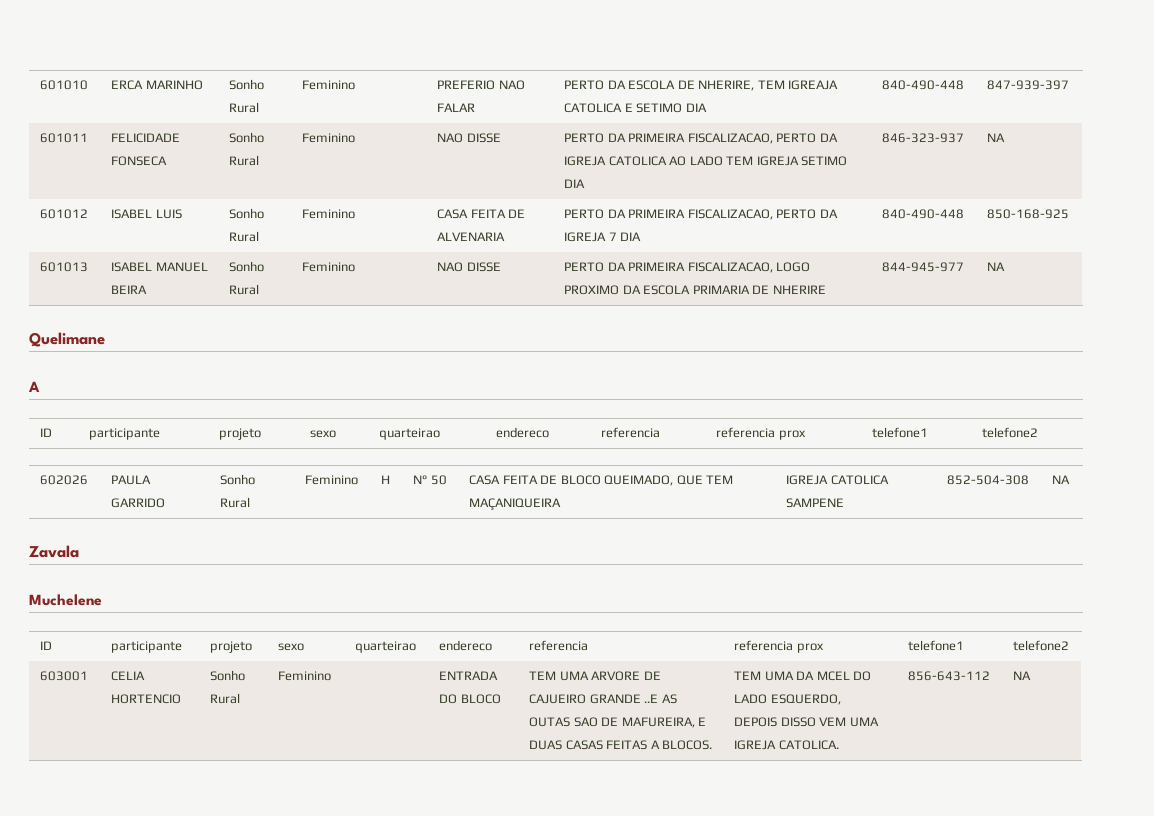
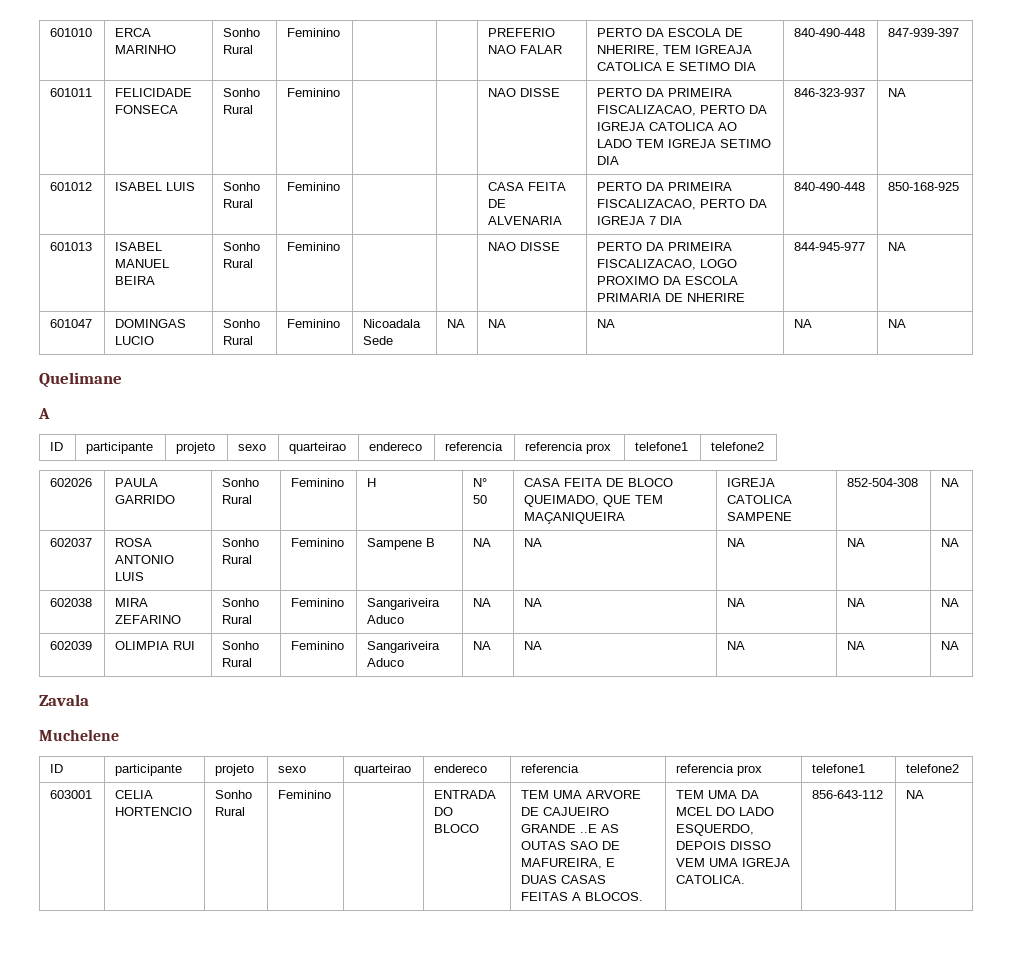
+ 601047 | DOMINGAS LUCIO | Sonho Rural | Feminino | Nicoadala Sede | NA | NA | NA | NA | NA
+ 602037 | ROSA ANTONIO LUIS | Sonho Rural | Feminino | Sampene B | NA | NA | NA | NA | NA
+ 602038 | MIRA ZEFARINO | Sonho Rural | Feminino | Sangariveira Aduco | NA | NA | NA | NA | NA
+ 602039 | OLIMPIA RUI | Sonho Rural | Feminino | Sangariveira Aduco | NA | NA | NA | NA | NA

